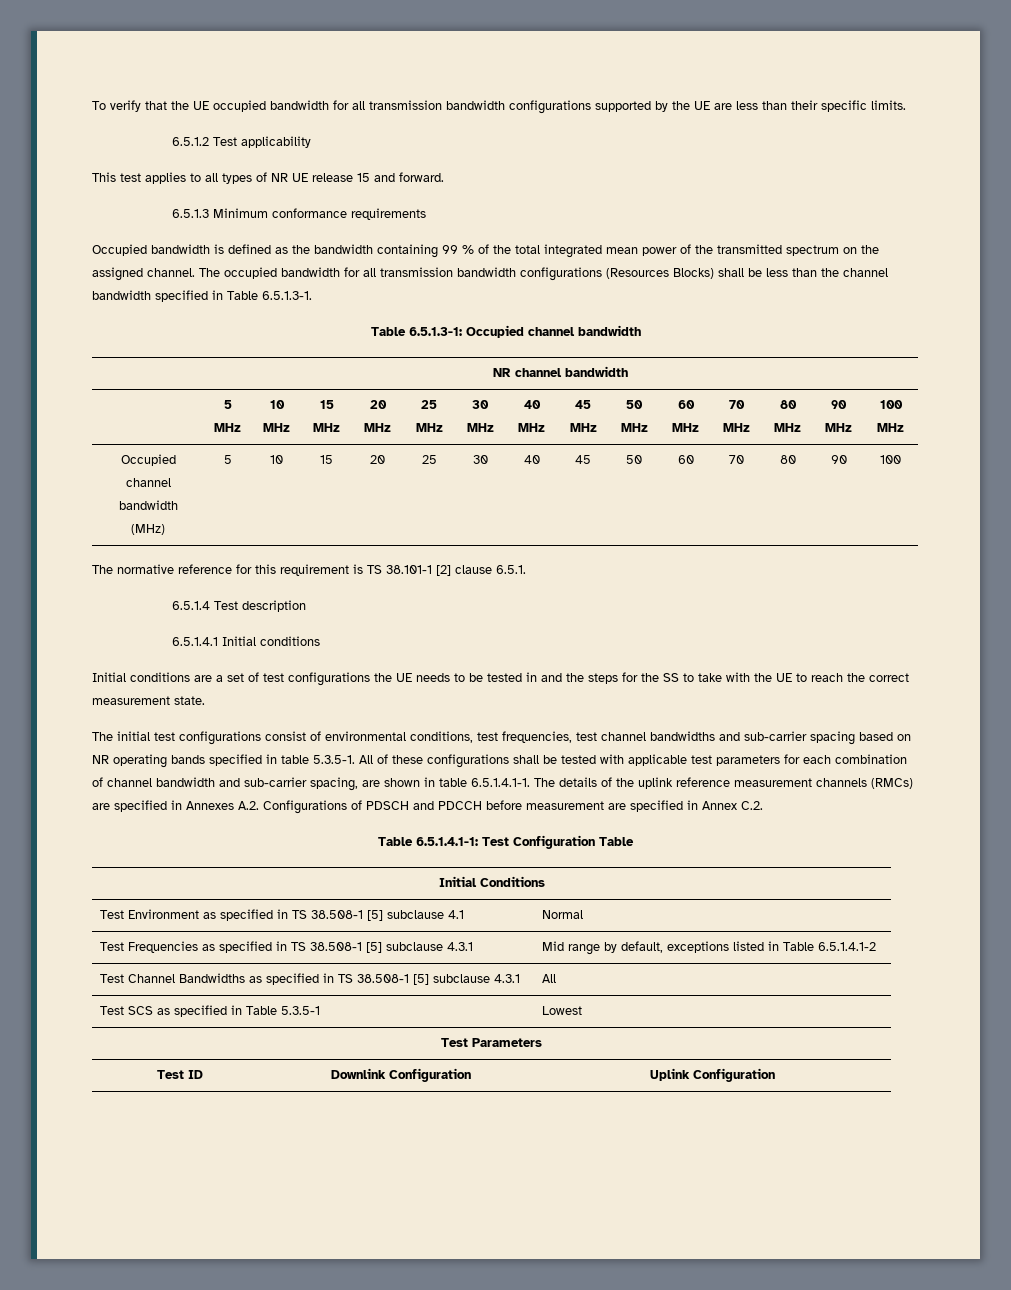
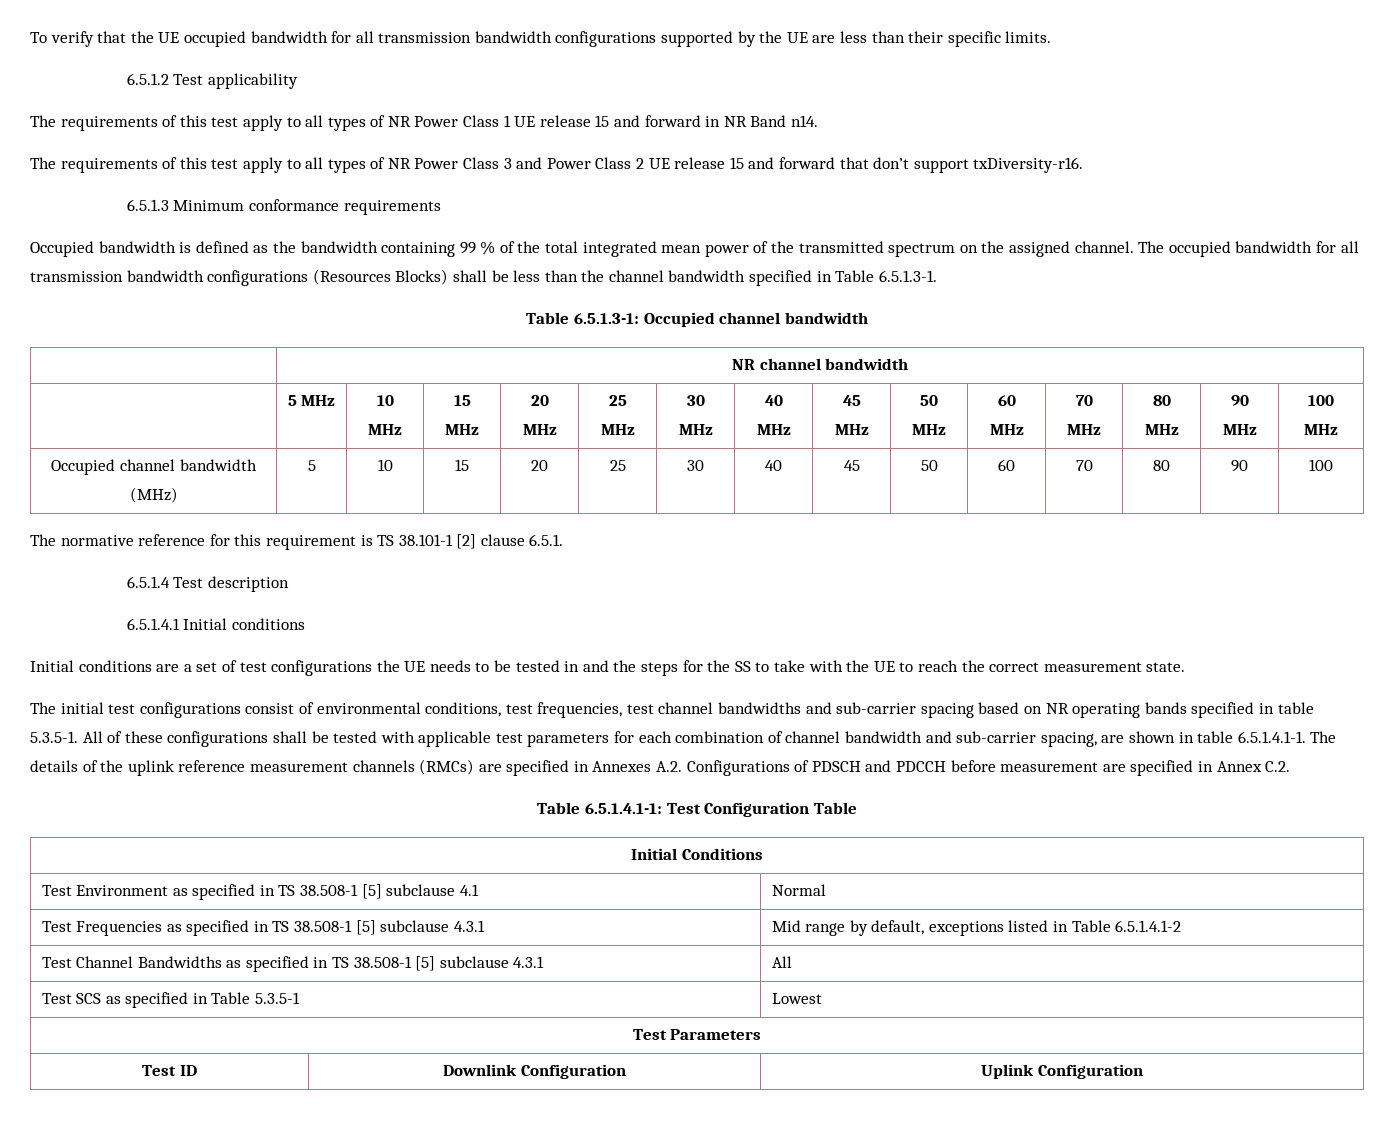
- This test applies to all types of NR UE release 15 and forward.
+ The requirements of this test apply to all types of NR Power Class 1 UE release 15 and forward in NR Band n14.
+ The requirements of this test apply to all types of NR Power Class 3 and Power Class 2 UE release 15 and forward that don’t support txDiversity-r16.

